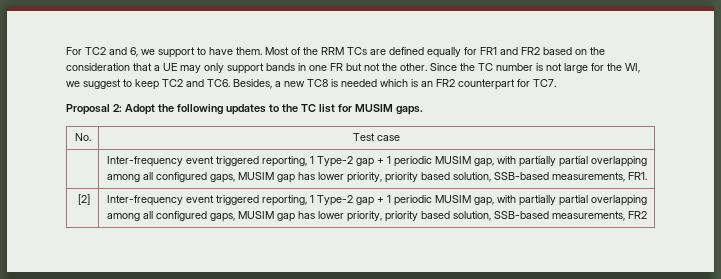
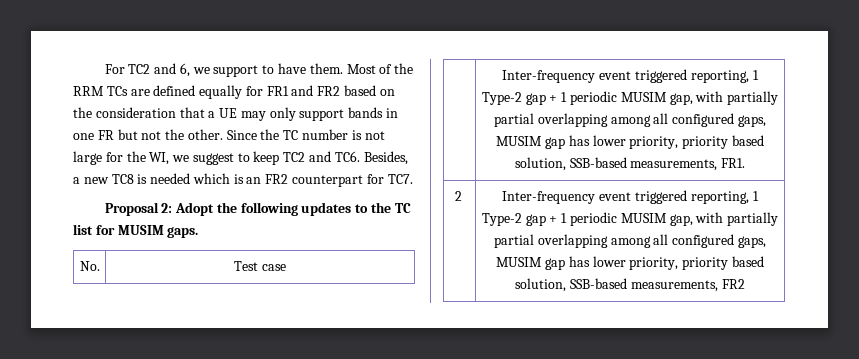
- [2] | Inter-frequency event triggered reporting, 1 Type-2 gap + 1 periodic MUSIM gap, with partially partial overlapping among all configured gaps, MUSIM gap has lower priority, priority based solution, SSB-based measurements, FR2
+ 2 | Inter-frequency event triggered reporting, 1 Type-2 gap + 1 periodic MUSIM gap, with partially partial overlapping among all configured gaps, MUSIM gap has lower priority, priority based solution, SSB-based measurements, FR2

